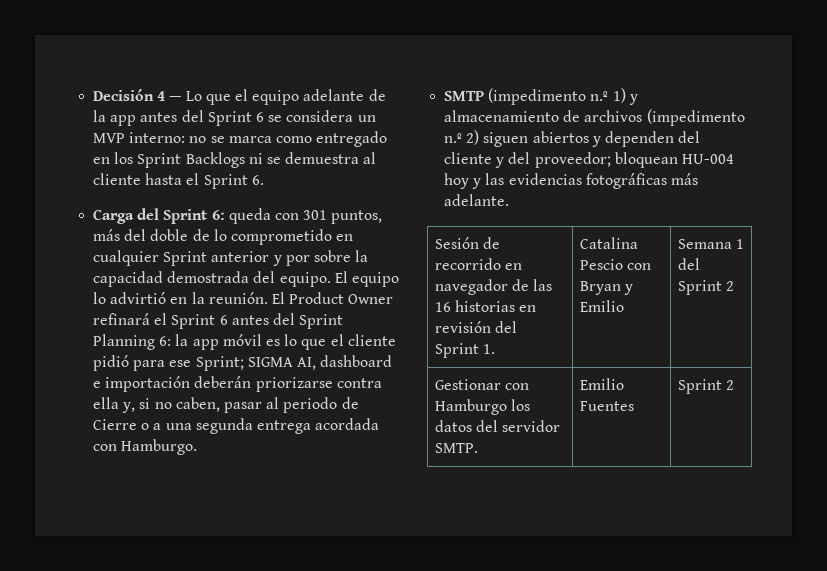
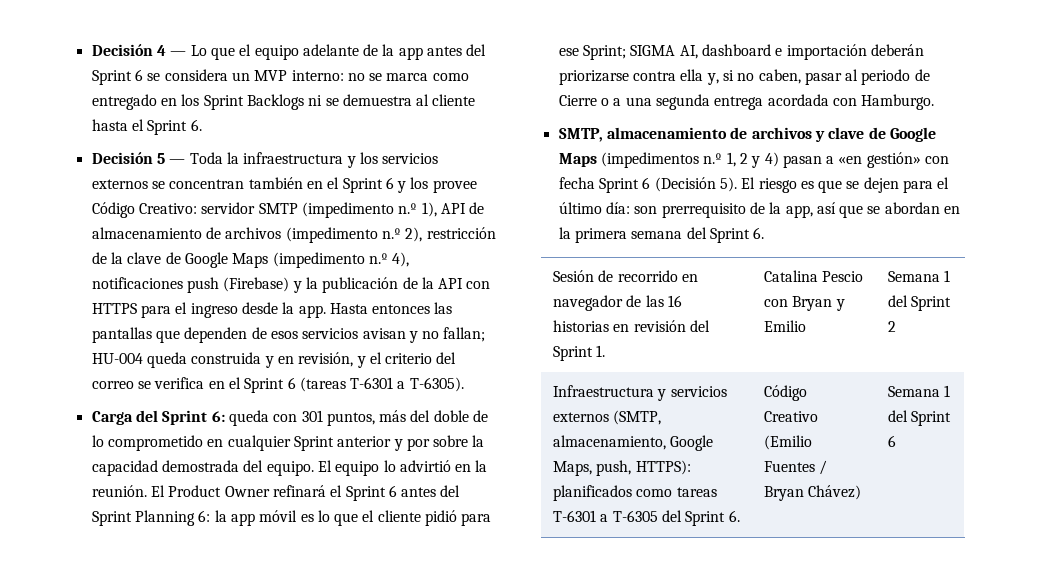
+ Decisión 5 — Toda la infraestructura y los servicios externos se concentran también en el Sprint 6 y los provee Código Creativo: servidor SMTP (impedimento n.º 1), API de almacenamiento de archivos (impedimento n.º 2), restricción de la clave de Google Maps (impedimento n.º 4), notificaciones push (Firebase) y la publicación de la API con HTTPS para el ingreso desde la app. Hasta entonces las pantallas que dependen de esos servicios avisan y no fallan; HU-004 queda construida y en revisión, y el criterio del correo se verifica en el Sprint 6 (tareas T-6301 a T-6305).
- SMTP (impedimento n.º 1) y almacenamiento de archivos (impedimento n.º 2) siguen abiertos y dependen del cliente y del proveedor; bloquean HU-004 hoy y las evidencias fotográficas más adelante.
+ SMTP, almacenamiento de archivos y clave de Google Maps (impedimentos n.º 1, 2 y 4) pasan a «en gestión» con fecha Sprint 6 (Decisión 5). El riesgo es que se dejen para el último día: son prerrequisito de la app, así que se abordan en la primera semana del Sprint 6.
- Gestionar con Hamburgo los datos del servidor SMTP. | Emilio Fuentes | Sprint 2
+ Infraestructura y servicios externos (SMTP, almacenamiento, Google Maps, push, HTTPS): planificados como tareas T-6301 a T-6305 del Sprint 6. | Código Creativo (Emilio Fuentes / Bryan Chávez) | Semana 1 del Sprint 6

